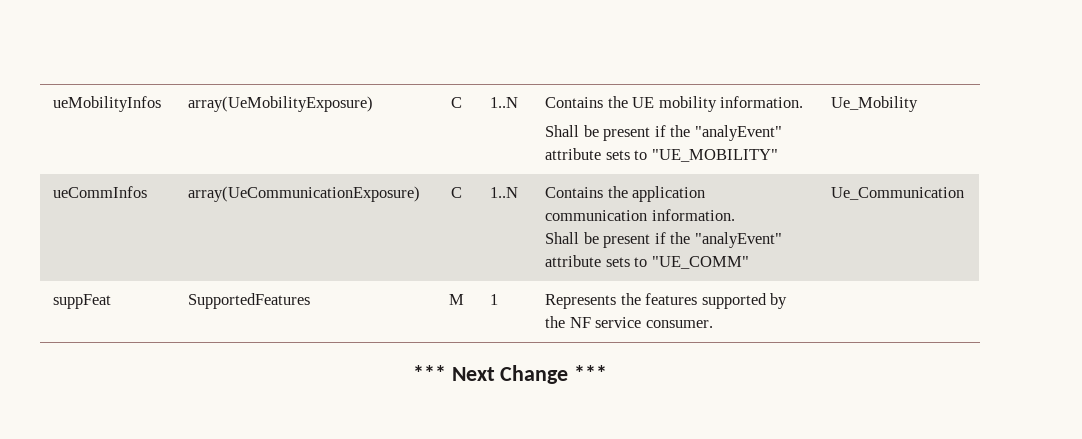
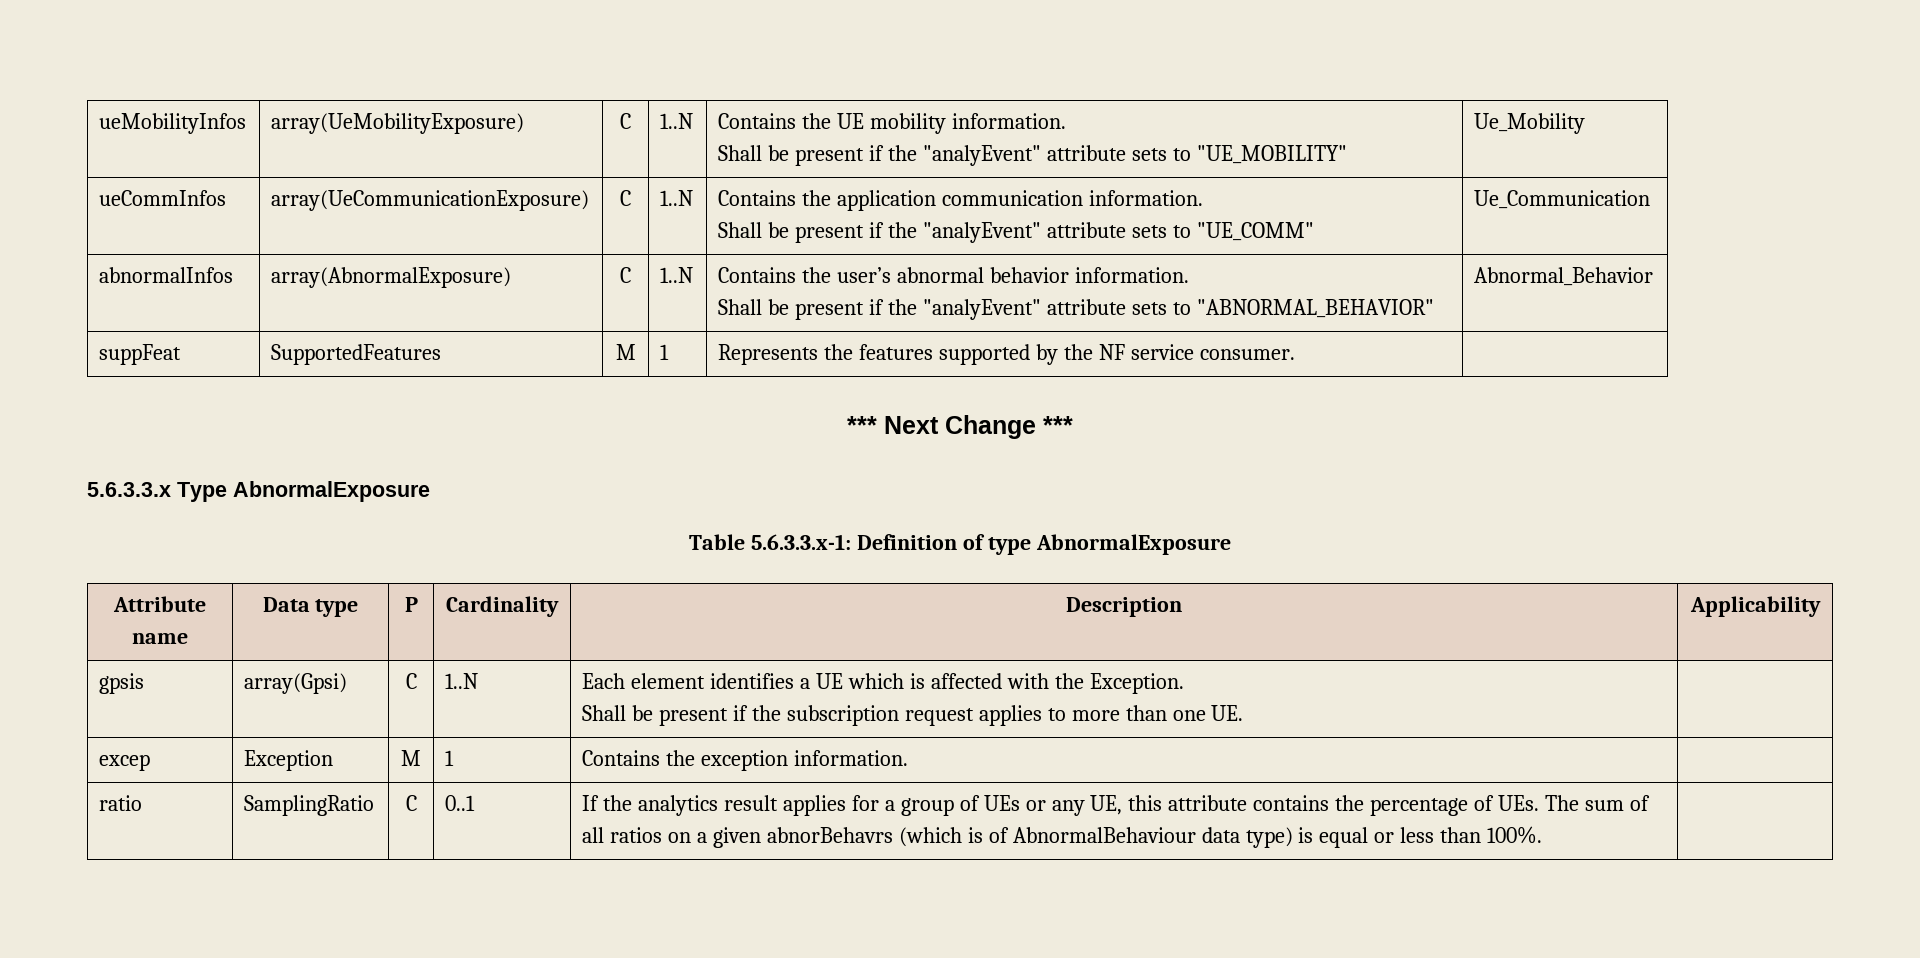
+ abnormalInfos | array(AbnormalExposure) | C | 1..N | Contains the user’s abnormal behavior information.
+ Shall be present if the "analyEvent" attribute sets to "ABNORMAL_BEHAVIOR" | Abnormal_Behavior
+ 5.6.3.3.x Type AbnormalExposure
+ Table 5.6.3.3.x-1: Definition of type AbnormalExposure
+ Attribute name | Data type | P | Cardinality | Description | Applicability
+ gpsis | array(Gpsi) | C | 1..N | Each element identifies a UE which is affected with the Exception.
+ Shall be present if the subscription request applies to more than one UE. |
+ excep | Exception | M | 1 | Contains the exception information. |
+ ratio | SamplingRatio | C | 0..1 | If the analytics result applies for a group of UEs or any UE, this attribute contains the percentage of UEs. The sum of all ratios on a given abnorBehavrs (which is of AbnormalBehaviour data type) is equal or less than 100%.

